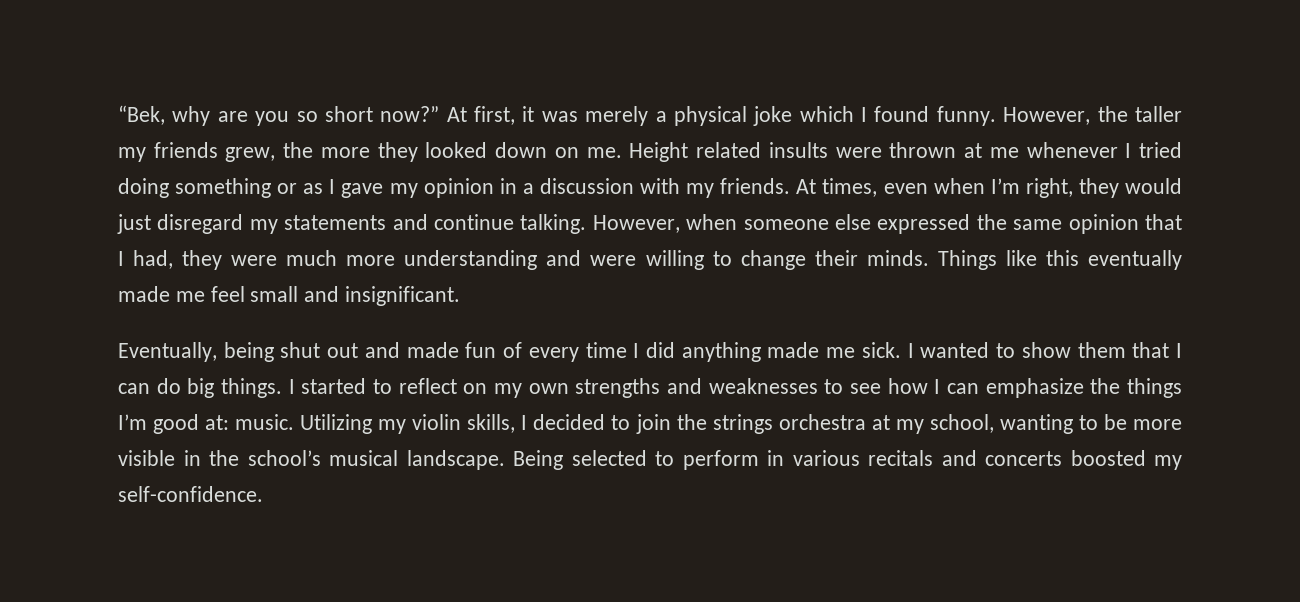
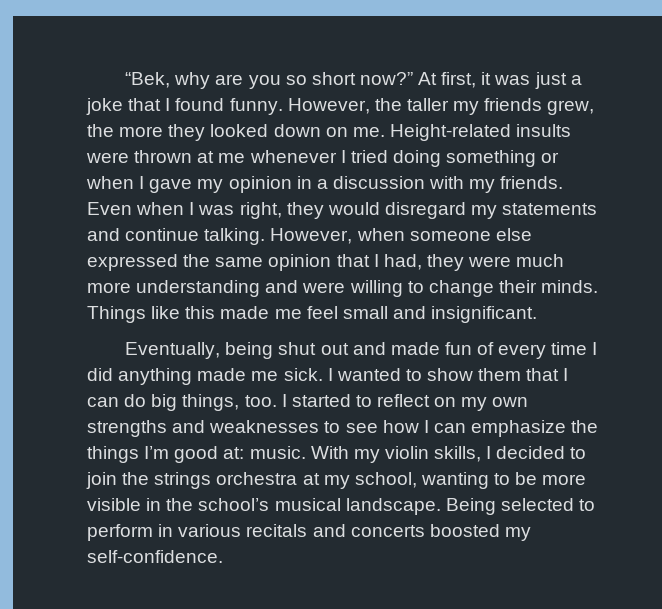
- At first, it was merely a physical joke which I found funny.
+ At first, it was just a joke that I found funny.
- Height related insults were thrown at me whenever I tried doing something or as I gave my opinion in a discussion with my friends.
+ Height-related insults were thrown at me whenever I tried doing something or when I gave my opinion in a discussion with my friends.
- At times, even when I’m right, they would just disregard my statements and continue talking.
+ Even when I was right, they would disregard my statements and continue talking.
- Things like this eventually made me feel small and insignificant.
+ Things like this made me feel small and insignificant.
- I wanted to show them that I can do big things.
+ I wanted to show them that I can do big things, too.
- Utilizing my violin skills, I decided to join the strings orchestra at my school, wanting to be more visible in the school’s musical landscape.
+ With my violin skills, I decided to join the strings orchestra at my school, wanting to be more visible in the school’s musical landscape.

